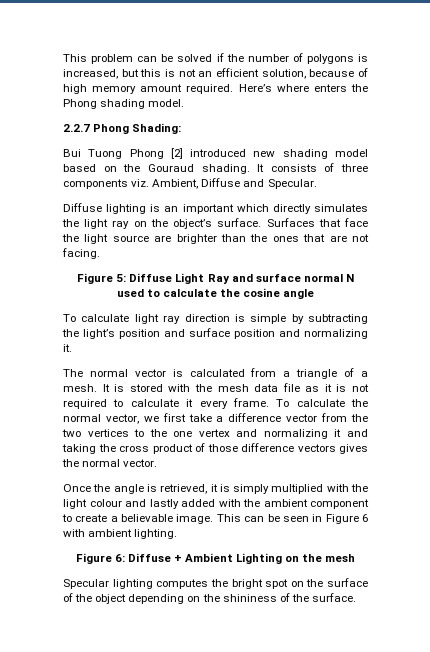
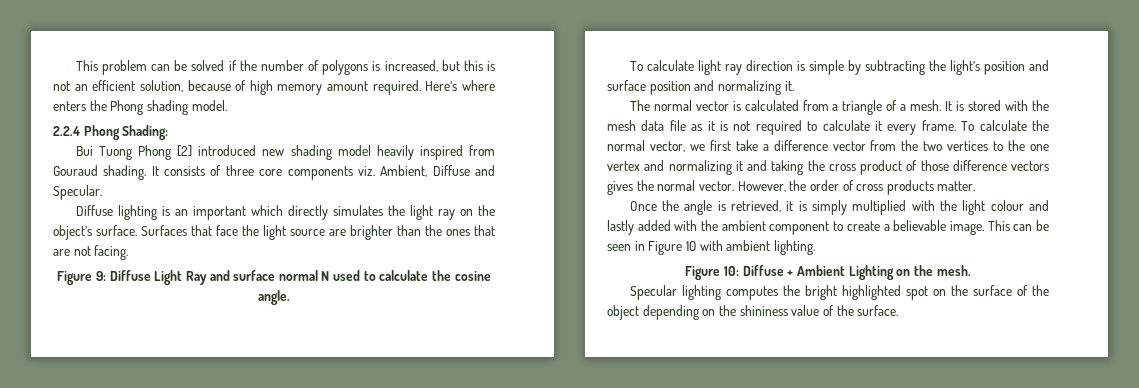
- 2.2.7 Phong Shading:
+ 2.2.4 Phong Shading:
- Bui Tuong Phong [2] introduced new shading model based on the Gouraud shading.
+ Bui Tuong Phong [2] introduced new shading model heavily inspired from Gouraud shading.
- It consists of three components viz. Ambient, Diffuse and Specular.
+ It consists of three core components viz. Ambient, Diffuse and Specular.
- Figure 5: Diffuse Light Ray and surface normal N used to calculate the cosine angle
+ Figure 9: Diffuse Light Ray and surface normal N used to calculate the cosine angle.
+ However, the order of cross products matter.
- This can be seen in Figure 6 with ambient lighting.
+ This can be seen in Figure 10 with ambient lighting.
- Figure 6: Diffuse + Ambient Lighting on the mesh
+ Figure 10: Diffuse + Ambient Lighting on the mesh.
- Specular lighting computes the bright spot on the surface of the object depending on the shininess of the surface.
+ Specular lighting computes the bright highlighted spot on the surface of the object depending on the shininess value of the surface.

